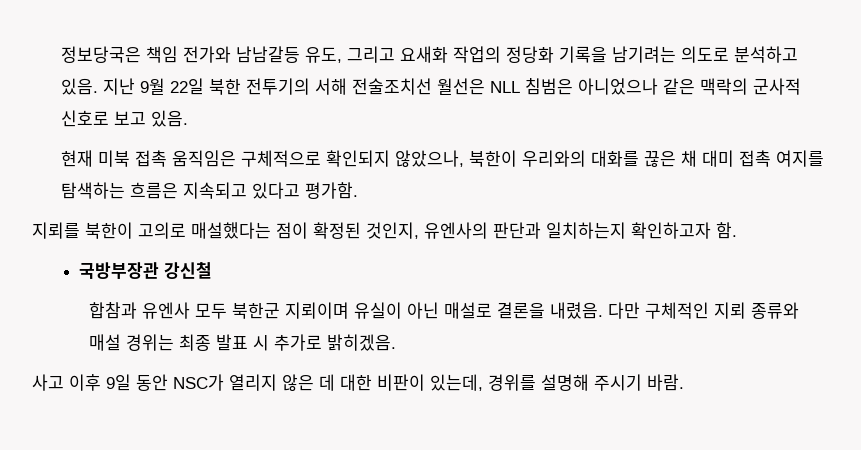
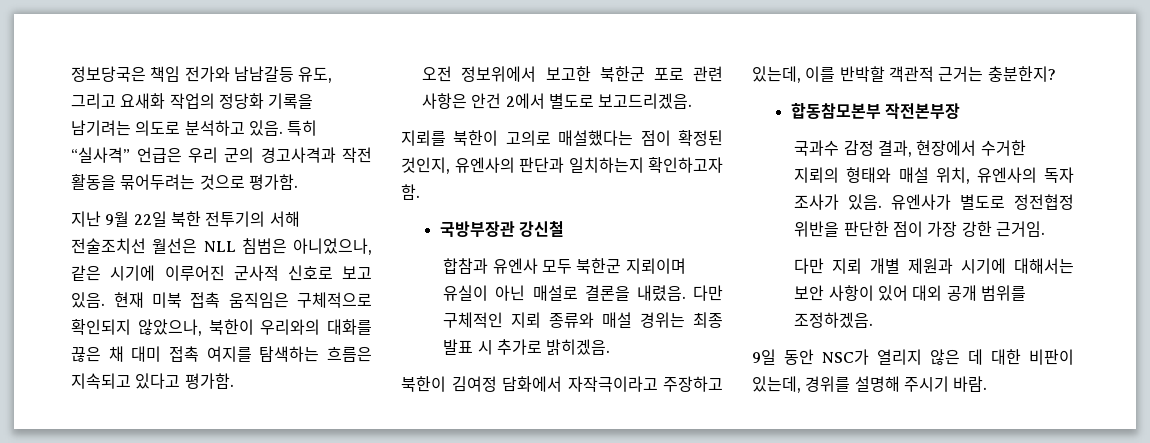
- 정보당국은 책임 전가와 남남갈등 유도, 그리고 요새화 작업의 정당화 기록을 남기려는 의도로 분석하고 있음. 지난 9월 22일 북한 전투기의 서해 전술조치선 월선은 NLL 침범은 아니었으나 같은 맥락의 군사적 신호로 보고 있음.
- 현재 미북 접촉 움직임은 구체적으로 확인되지 않았으나, 북한이 우리와의 대화를 끊은 채 대미 접촉 여지를 탐색하는 흐름은 지속되고 있다고 평가함.
+ 정보당국은 책임 전가와 남남갈등 유도, 그리고 요새화 작업의 정당화 기록을 남기려는 의도로 분석하고 있음. 특히 “실사격” 언급은 우리 군의 경고사격과 작전 활동을 묶어두려는 것으로 평가함.
+ 지난 9월 22일 북한 전투기의 서해 전술조치선 월선은 NLL 침범은 아니었으나, 같은 시기에 이루어진 군사적 신호로 보고 있음. 현재 미북 접촉 움직임은 구체적으로 확인되지 않았으나, 북한이 우리와의 대화를 끊은 채 대미 접촉 여지를 탐색하는 흐름은 지속되고 있다고 평가함.
+ 오전 정보위에서 보고한 북한군 포로 관련 사항은 안건 2에서 별도로 보고드리겠음.
- 사고 이후 9일 동안 NSC가 열리지 않은 데 대한 비판이 있는데, 경위를 설명해 주시기 바람.
+ 북한이 김여정 담화에서 자작극이라고 주장하고 있는데, 이를 반박할 객관적 근거는 충분한지?
+ 합동참모본부 작전본부장
+ 국과수 감정 결과, 현장에서 수거한 지뢰의 형태와 매설 위치, 유엔사의 독자 조사가 있음. 유엔사가 별도로 정전협정 위반을 판단한 점이 가장 강한 근거임.
+ 다만 지뢰 개별 제원과 시기에 대해서는 보안 사항이 있어 대외 공개 범위를 조정하겠음.
+ 9일 동안 NSC가 열리지 않은 데 대한 비판이 있는데, 경위를 설명해 주시기 바람.

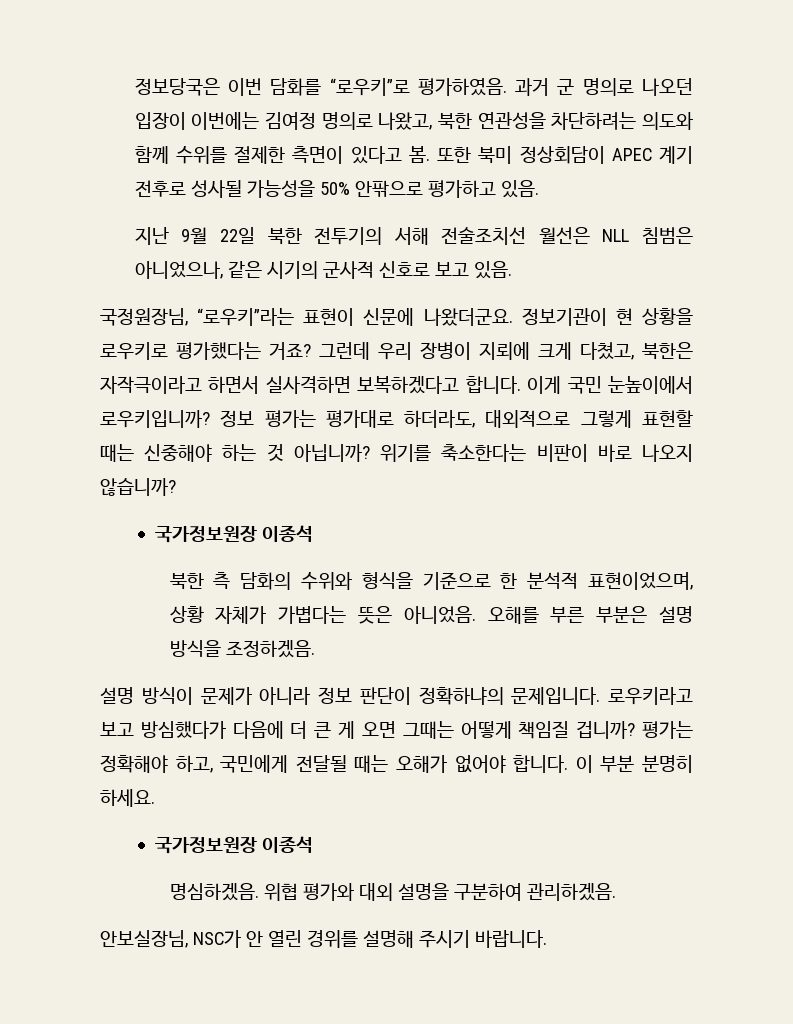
- 정보당국은 책임 전가와 남남갈등 유도, 그리고 요새화 작업의 정당화 기록을 남기려는 의도로 분석하고 있음. 특히 “실사격” 언급은 우리 군의 경고사격과 작전 활동을 묶어두려는 것으로 평가함.
+ 정보당국은 이번 담화를 “로우키”로 평가하였음. 과거 군 명의로 나오던 입장이 이번에는 김여정 명의로 나왔고, 북한 연관성을 차단하려는 의도와 함께 수위를 절제한 측면이 있다고 봄. 또한 북미 정상회담이 APEC 계기 전후로 성사될 가능성을 50% 안팎으로 평가하고 있음.
- 지난 9월 22일 북한 전투기의 서해 전술조치선 월선은 NLL 침범은 아니었으나, 같은 시기에 이루어진 군사적 신호로 보고 있음. 현재 미북 접촉 움직임은 구체적으로 확인되지 않았으나, 북한이 우리와의 대화를 끊은 채 대미 접촉 여지를 탐색하는 흐름은 지속되고 있다고 평가함.
- 오전 정보위에서 보고한 북한군 포로 관련 사항은 안건 2에서 별도로 보고드리겠음.
- 지뢰를 북한이 고의로 매설했다는 점이 확정된 것인지, 유엔사의 판단과 일치하는지 확인하고자 함.
- 국방부장관 강신철
- 합참과 유엔사 모두 북한군 지뢰이며 유실이 아닌 매설로 결론을 내렸음. 다만 구체적인 지뢰 종류와 매설 경위는 최종 발표 시 추가로 밝히겠음.
- 북한이 김여정 담화에서 자작극이라고 주장하고 있는데, 이를 반박할 객관적 근거는 충분한지?
- 합동참모본부 작전본부장
- 국과수 감정 결과, 현장에서 수거한 지뢰의 형태와 매설 위치, 유엔사의 독자 조사가 있음. 유엔사가 별도로 정전협정 위반을 판단한 점이 가장 강한 근거임.
- 다만 지뢰 개별 제원과 시기에 대해서는 보안 사항이 있어 대외 공개 범위를 조정하겠음.
- 9일 동안 NSC가 열리지 않은 데 대한 비판이 있는데, 경위를 설명해 주시기 바람.
+ 지난 9월 22일 북한 전투기의 서해 전술조치선 월선은 NLL 침범은 아니었으나, 같은 시기의 군사적 신호로 보고 있음.
+ 국정원장님, “로우키”라는 표현이 신문에 나왔더군요. 정보기관이 현 상황을 로우키로 평가했다는 거죠? 그런데 우리 장병이 지뢰에 크게 다쳤고, 북한은 자작극이라고 하면서 실사격하면 보복하겠다고 합니다. 이게 국민 눈높이에서 로우키입니까? 정보 평가는 평가대로 하더라도, 대외적으로 그렇게 표현할 때는 신중해야 하는 것 아닙니까? 위기를 축소한다는 비판이 바로 나오지 않습니까?
+ 국가정보원장 이종석
+ 북한 측 담화의 수위와 형식을 기준으로 한 분석적 표현이었으며, 상황 자체가 가볍다는 뜻은 아니었음. 오해를 부른 부분은 설명 방식을 조정하겠음.
+ 설명 방식이 문제가 아니라 정보 판단이 정확하냐의 문제입니다. 로우키라고 보고 방심했다가 다음에 더 큰 게 오면 그때는 어떻게 책임질 겁니까? 평가는 정확해야 하고, 국민에게 전달될 때는 오해가 없어야 합니다. 이 부분 분명히 하세요.
+ 국가정보원장 이종석
+ 명심하겠음. 위협 평가와 대외 설명을 구분하여 관리하겠음.
+ 안보실장님, NSC가 안 열린 경위를 설명해 주시기 바랍니다.

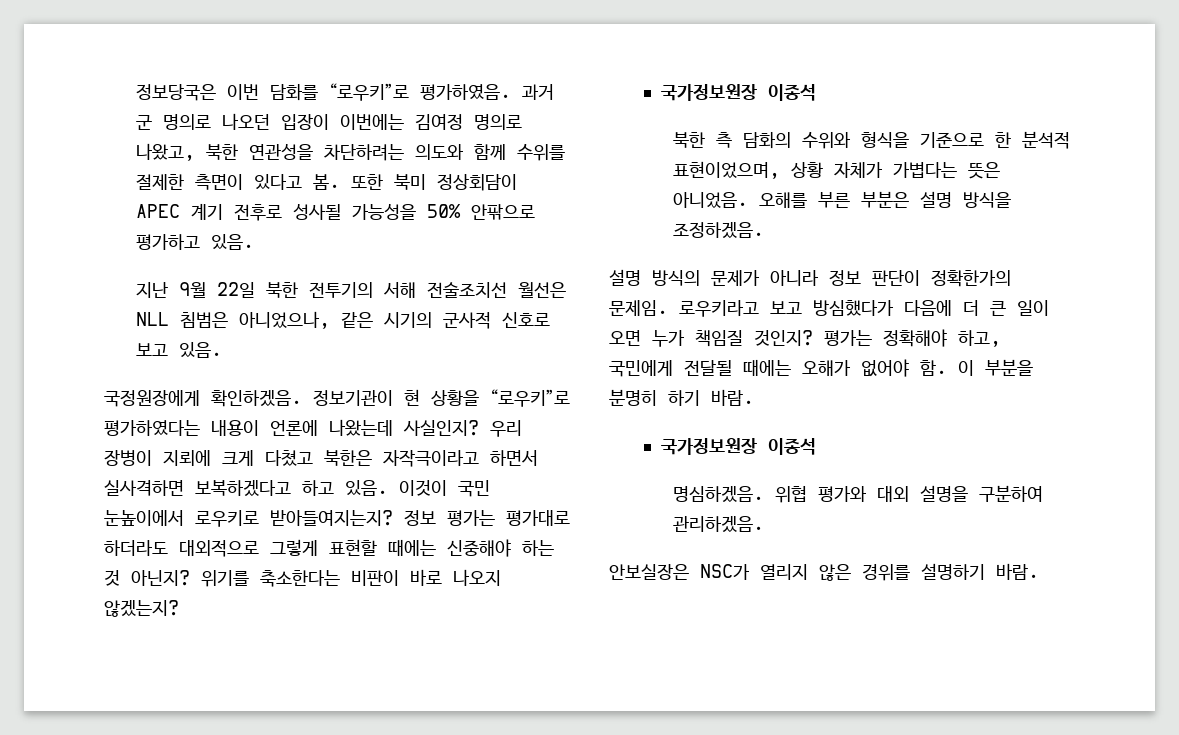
- 국정원장님, “로우키”라는 표현이 신문에 나왔더군요. 정보기관이 현 상황을 로우키로 평가했다는 거죠? 그런데 우리 장병이 지뢰에 크게 다쳤고, 북한은 자작극이라고 하면서 실사격하면 보복하겠다고 합니다. 이게 국민 눈높이에서 로우키입니까?
+ 국정원장에게 확인하겠음. 정보기관이 현 상황을 “로우키”로 평가하였다는 내용이 언론에 나왔는데 사실인지? 우리 장병이 지뢰에 크게 다쳤고 북한은 자작극이라고 하면서 실사격하면 보복하겠다고 하고 있음. 이것이 국민 눈높이에서 로우키로 받아들여지는지?
- 정보 평가는 평가대로 하더라도, 대외적으로 그렇게 표현할 때는 신중해야 하는 것 아닙니까?
+ 정보 평가는 평가대로 하더라도 대외적으로 그렇게 표현할 때에는 신중해야 하는 것 아닌지?
- 위기를 축소한다는 비판이 바로 나오지 않습니까?
+ 위기를 축소한다는 비판이 바로 나오지 않겠는지?
- 설명 방식이 문제가 아니라 정보 판단이 정확하냐의 문제입니다.
+ 설명 방식의 문제가 아니라 정보 판단이 정확한가의 문제임.
- 로우키라고 보고 방심했다가 다음에 더 큰 게 오면 그때는 어떻게 책임질 겁니까?
+ 로우키라고 보고 방심했다가 다음에 더 큰 일이 오면 누가 책임질 것인지?
- 평가는 정확해야 하고, 국민에게 전달될 때는 오해가 없어야 합니다. 이 부분 분명히 하세요.
+ 평가는 정확해야 하고, 국민에게 전달될 때에는 오해가 없어야 함. 이 부분을 분명히 하기 바람.
- 안보실장님, NSC가 안 열린 경위를 설명해 주시기 바랍니다.
+ 안보실장은 NSC가 열리지 않은 경위를 설명하기 바람.

